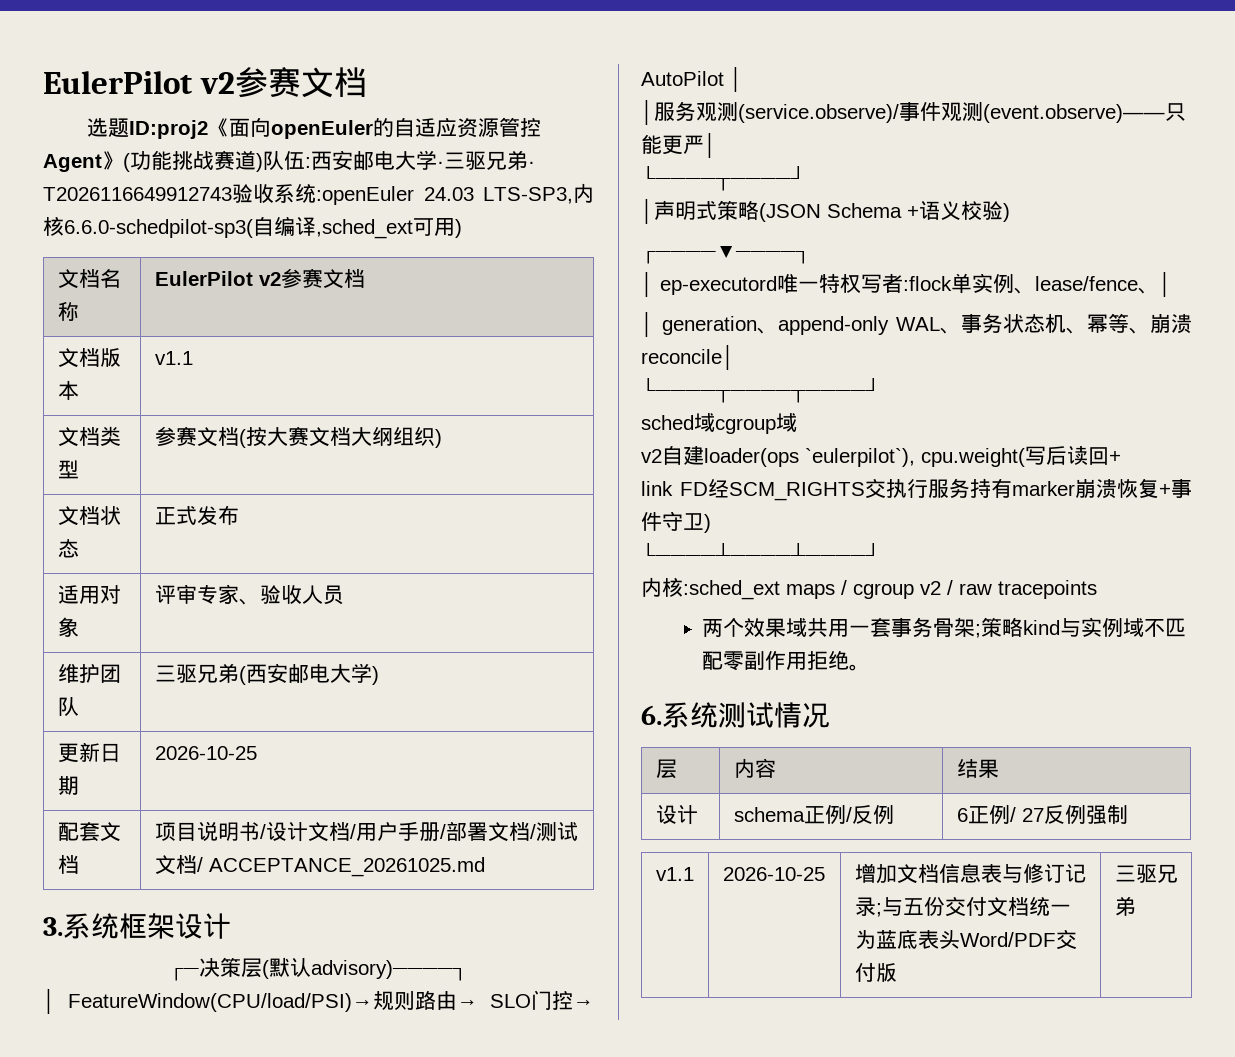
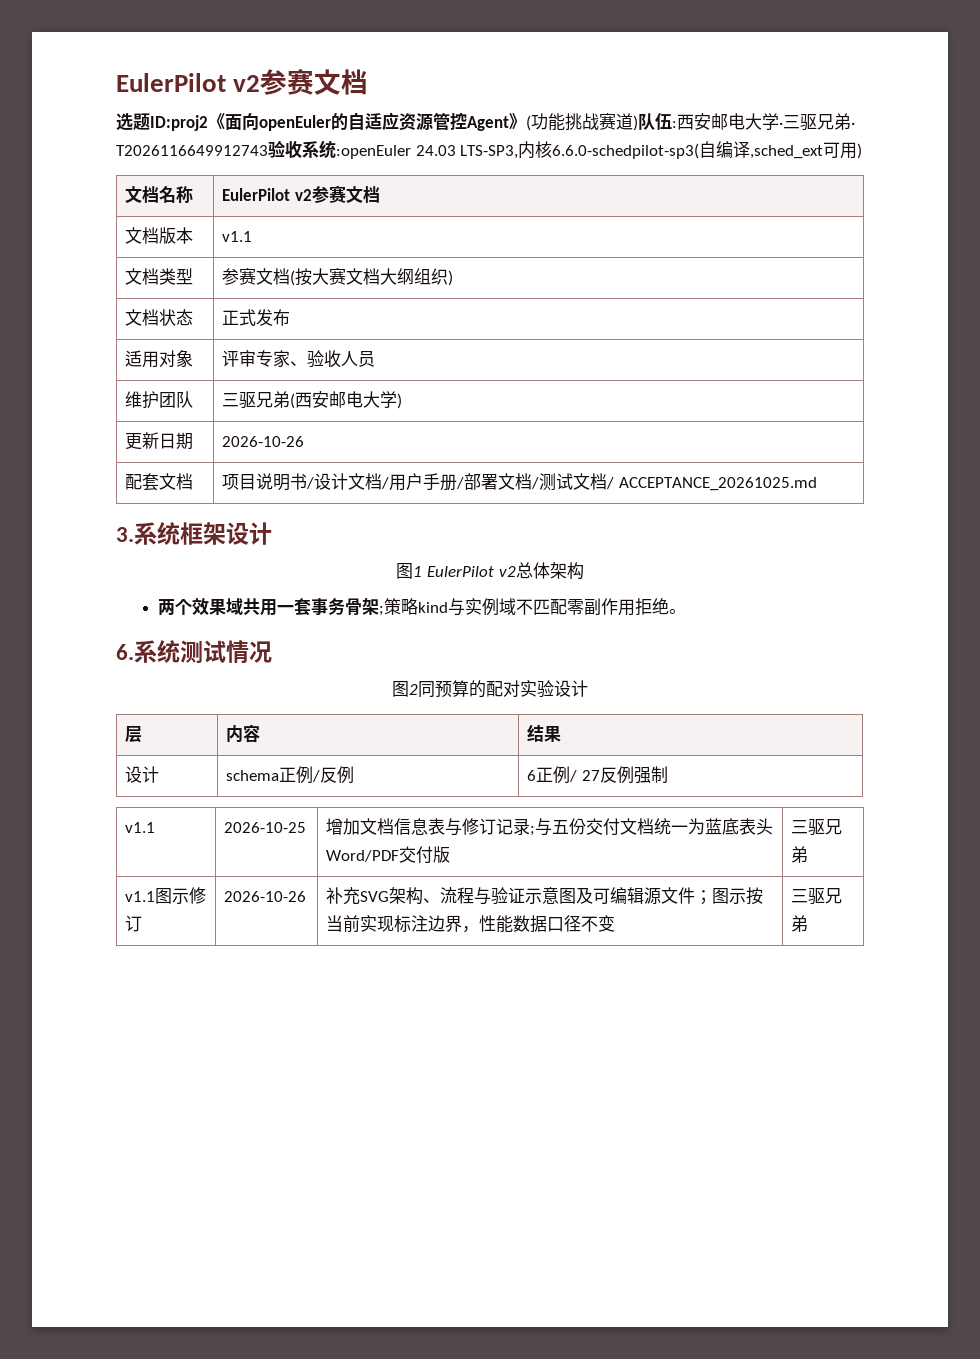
- 更新日期 | 2026-10-25
+ 更新日期 | 2026-10-26
- ┌─决策层(默认advisory)────┐
- │ FeatureWindow(CPU/load/PSI)→规则路由→ SLO门控→ AutoPilot │
- │服务观测(service.observe)/事件观测(event.observe)——只能更严│
- └────┬────┘
- │声明式策略(JSON Schema +语义校验)
- ┌────▼────┐
- │ ep-executord唯一特权写者:flock单实例、lease/fence、│
- │ generation、append-only WAL、事务状态机、幂等、崩溃reconcile│
- └────┬────┬────┘
- sched域cgroup域
- v2自建loader(ops `eulerpilot`), cpu.weight(写后读回+
- link FD经SCM_RIGHTS交执行服务持有marker崩溃恢复+事件守卫)
- └────┴────┴────┘
- 内核:sched_ext maps / cgroup v2 / raw tracepoints
+ 图1 EulerPilot v2总体架构
+ 图2同预算的配对实验设计
+ v1.1图示修订 | 2026-10-26 | 补充SVG架构、流程与验证示意图及可编辑源文件；图示按当前实现标注边界，性能数据口径不变 | 三驱兄弟

